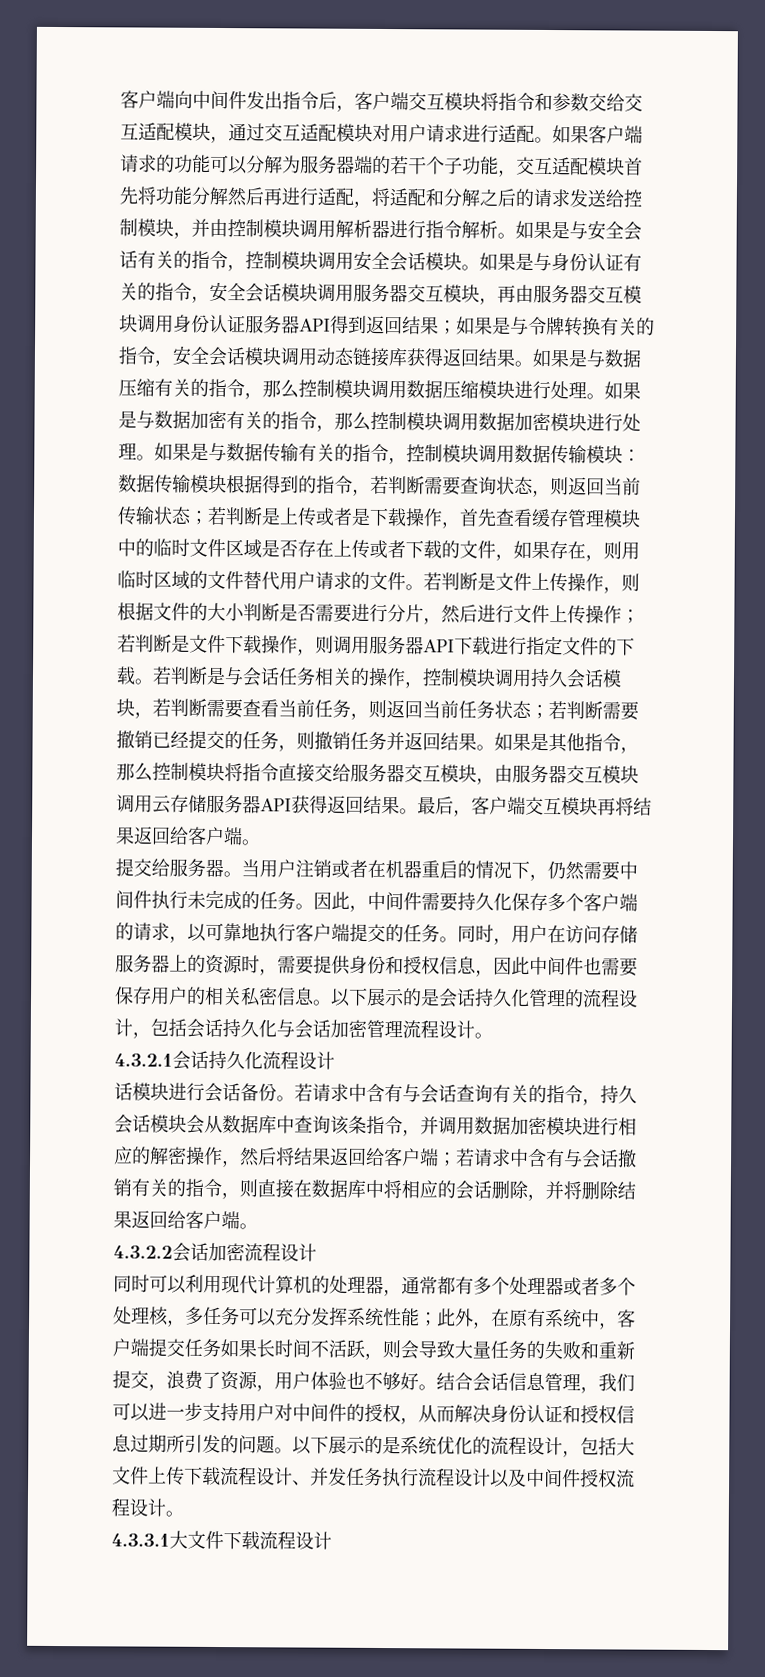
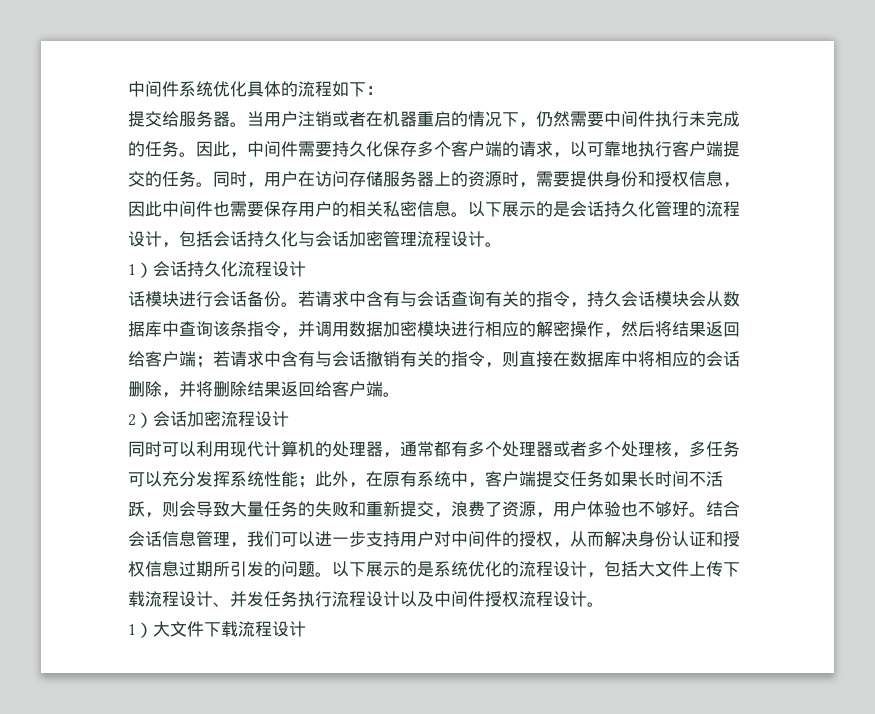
- 客户端向中间件发出指令后，客户端交互模块将指令和参数交给交互适配模块，通过交互适配模块对用户请求进行适配。如果客户端请求的功能可以分解为服务器端的若干个子功能，交互适配模块首先将功能分解然后再进行适配，将适配和分解之后的请求发送给控制模块，并由控制模块调用解析器进行指令解析。如果是与安全会话有关的指令，控制模块调用安全会话模块。如果是与身份认证有关的指令，安全会话模块调用服务器交互模块，再由服务器交互模块调用身份认证服务器API得到返回结果；如果是与令牌转换有关的指令，安全会话模块调用动态链接库获得返回结果。如果是与数据压缩有关的指令，那么控制模块调用数据压缩模块进行处理。如果是与数据加密有关的指令，那么控制模块调用数据加密模块进行处理。如果是与数据传输有关的指令，控制模块调用数据传输模块：数据传输模块根据得到的指令，若判断需要查询状态，则返回当前传输状态；若判断是上传或者是下载操作，首先查看缓存管理模块中的临时文件区域是否存在上传或者下载的文件，如果存在，则用临时区域的文件替代用户请求的文件。若判断是文件上传操作，则根据文件的大小判断是否需要进行分片，然后进行文件上传操作；若判断是文件下载操作，则调用服务器API下载进行指定文件的下载。若判断是与会话任务相关的操作，控制模块调用持久会话模块，若判断需要查看当前任务，则返回当前任务状态；若判断需要撤销已经提交的任务，则撤销任务并返回结果。如果是其他指令，那么控制模块将指令直接交给服务器交互模块，由服务器交互模块调用云存储服务器API获得返回结果。最后，客户端交互模块再将结果返回给客户端。
+ 中间件系统优化具体的流程如下：
- 4.3.2.1会话持久化流程设计
+ 1）会话持久化流程设计
- 4.3.2.2会话加密流程设计
+ 2）会话加密流程设计
- 4.3.3.1大文件下载流程设计
+ 1）大文件下载流程设计

